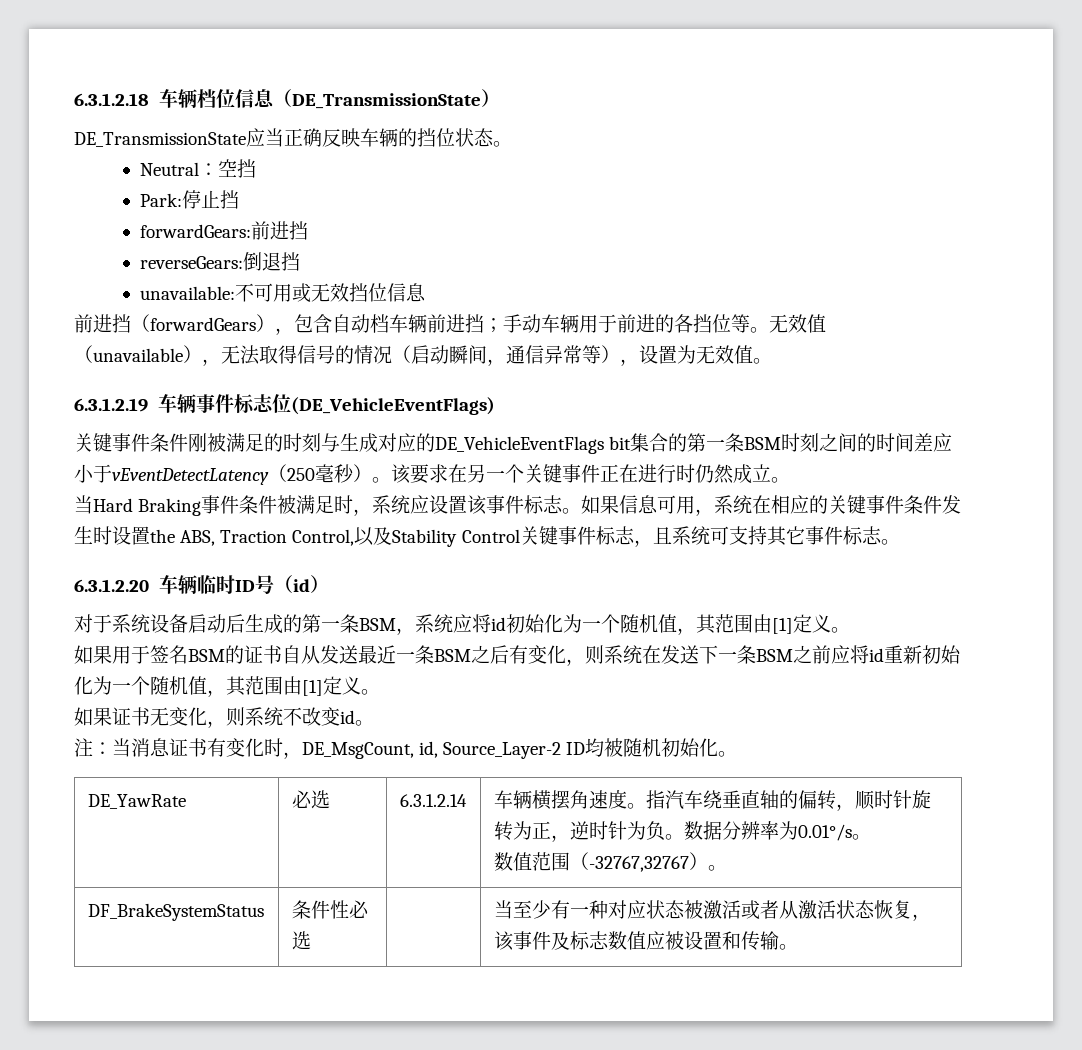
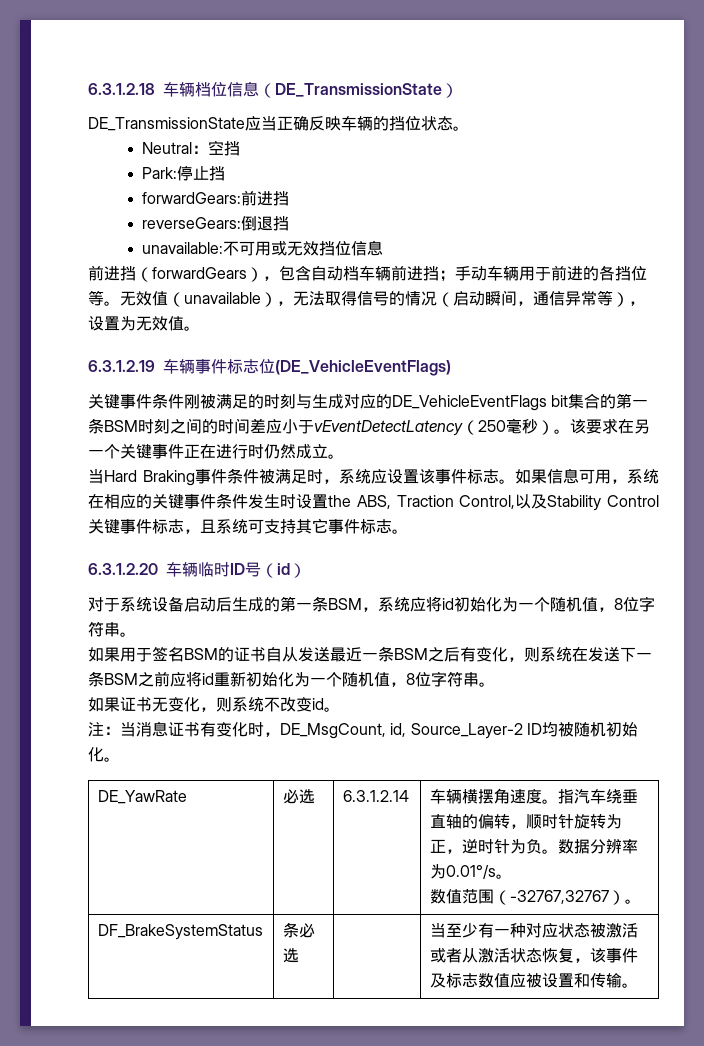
- 对于系统设备启动后生成的第一条BSM，系统应将id初始化为一个随机值，其范围由[1]定义。
+ 对于系统设备启动后生成的第一条BSM，系统应将id初始化为一个随机值，8位字符串。
- 如果用于签名BSM的证书自从发送最近一条BSM之后有变化，则系统在发送下一条BSM之前应将id重新初始化为一个随机值，其范围由[1]定义。
+ 如果用于签名BSM的证书自从发送最近一条BSM之后有变化，则系统在发送下一条BSM之前应将id重新初始化为一个随机值，8位字符串。
- DF_BrakeSystemStatus | 条件性必选 | | 当至少有一种对应状态被激活或者从激活状态恢复，该事件及标志数值应被设置和传输。
+ DF_BrakeSystemStatus | 条必选 | | 当至少有一种对应状态被激活或者从激活状态恢复，该事件及标志数值应被设置和传输。

